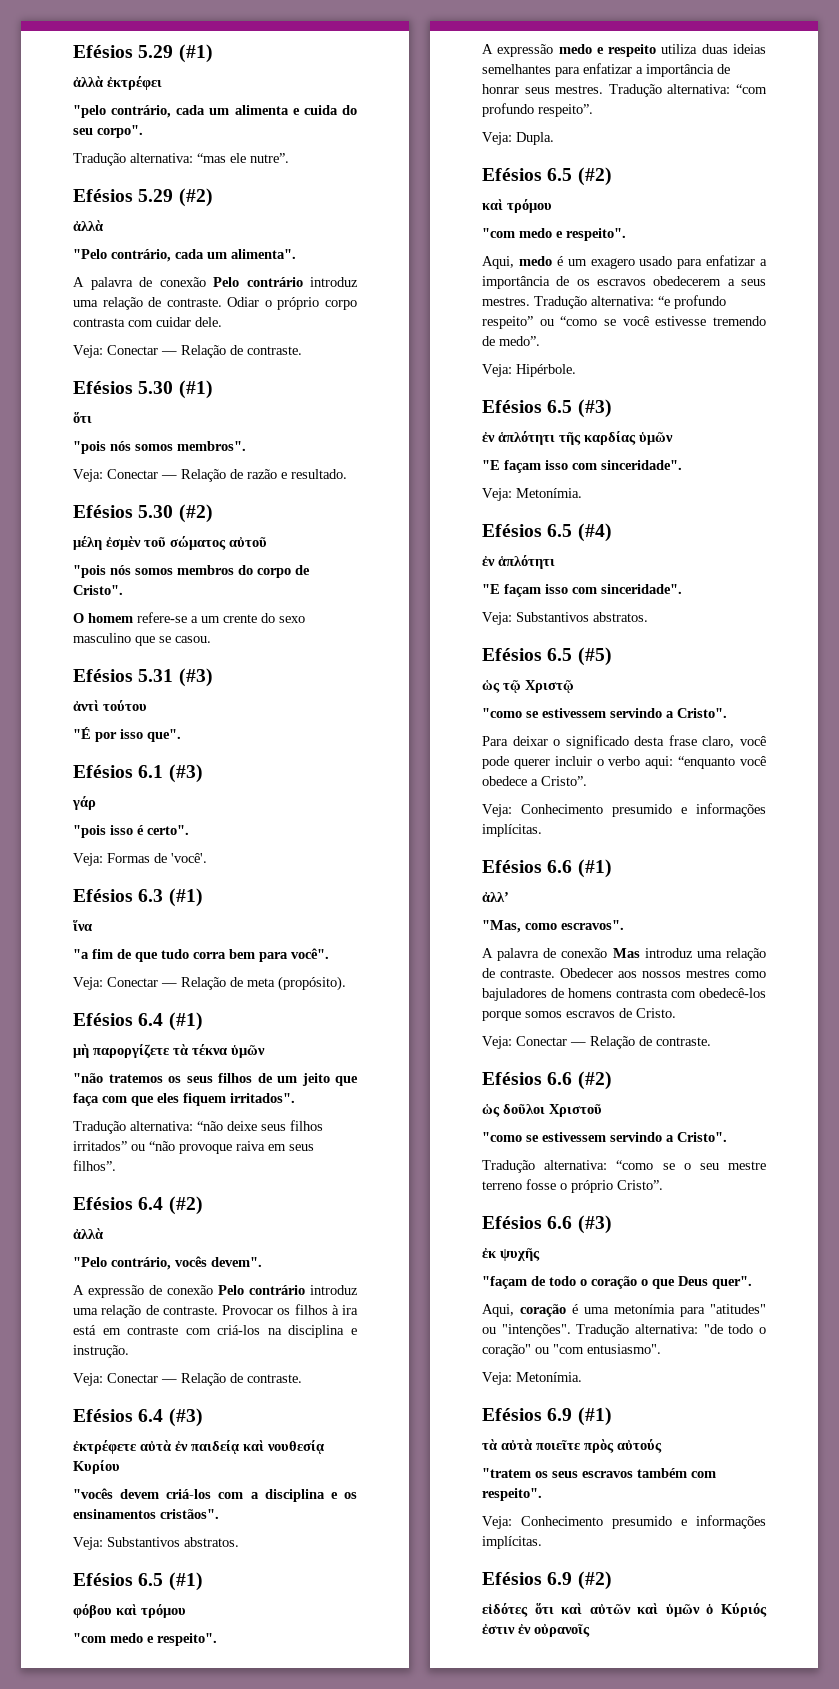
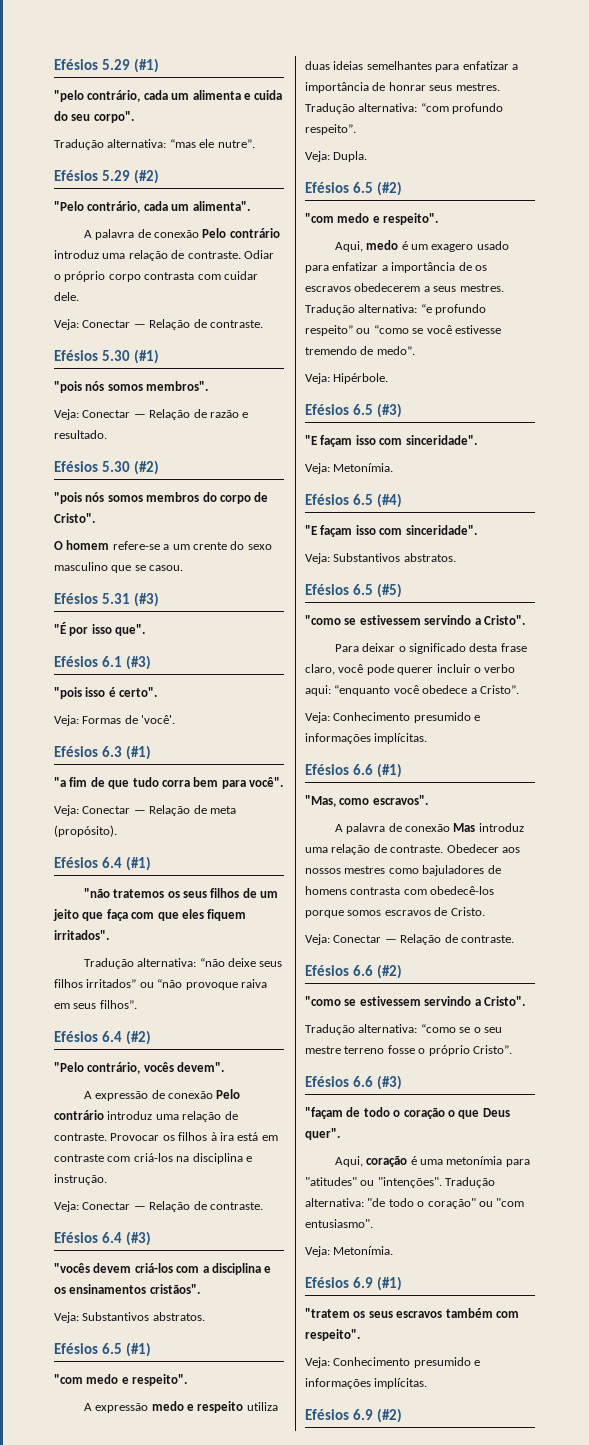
- ἀλλὰ ἐκτρέφει
  Efésios 5.29 (#2)
- ἀλλὰ
  Efésios 5.30 (#1)
- ὅτι
- μέλη ἐσμὲν τοῦ σώματος αὐτοῦ
- ἀντὶ τούτου
- γάρ
- ἵνα
- μὴ παροργίζετε τὰ τέκνα ὑμῶν
  Efésios 6.4 (#2)
- ἀλλὰ
- ἐκτρέφετε αὐτὰ ἐν παιδείᾳ καὶ νουθεσίᾳ Κυρίου
- φόβου καὶ τρόμου
  Efésios 6.5 (#2)
- καὶ τρόμου
- ἐν ἁπλότητι τῆς καρδίας ὑμῶν
  Efésios 6.5 (#4)
- ἐν ἁπλότητι
- ὡς τῷ Χριστῷ
- ἀλλ’
- ὡς δοῦλοι Χριστοῦ
- ἐκ ψυχῆς
- τὰ αὐτὰ ποιεῖτε πρὸς αὐτούς
- εἰδότες ὅτι καὶ αὐτῶν καὶ ὑμῶν ὁ Κύριός ἐστιν ἐν οὐρανοῖς

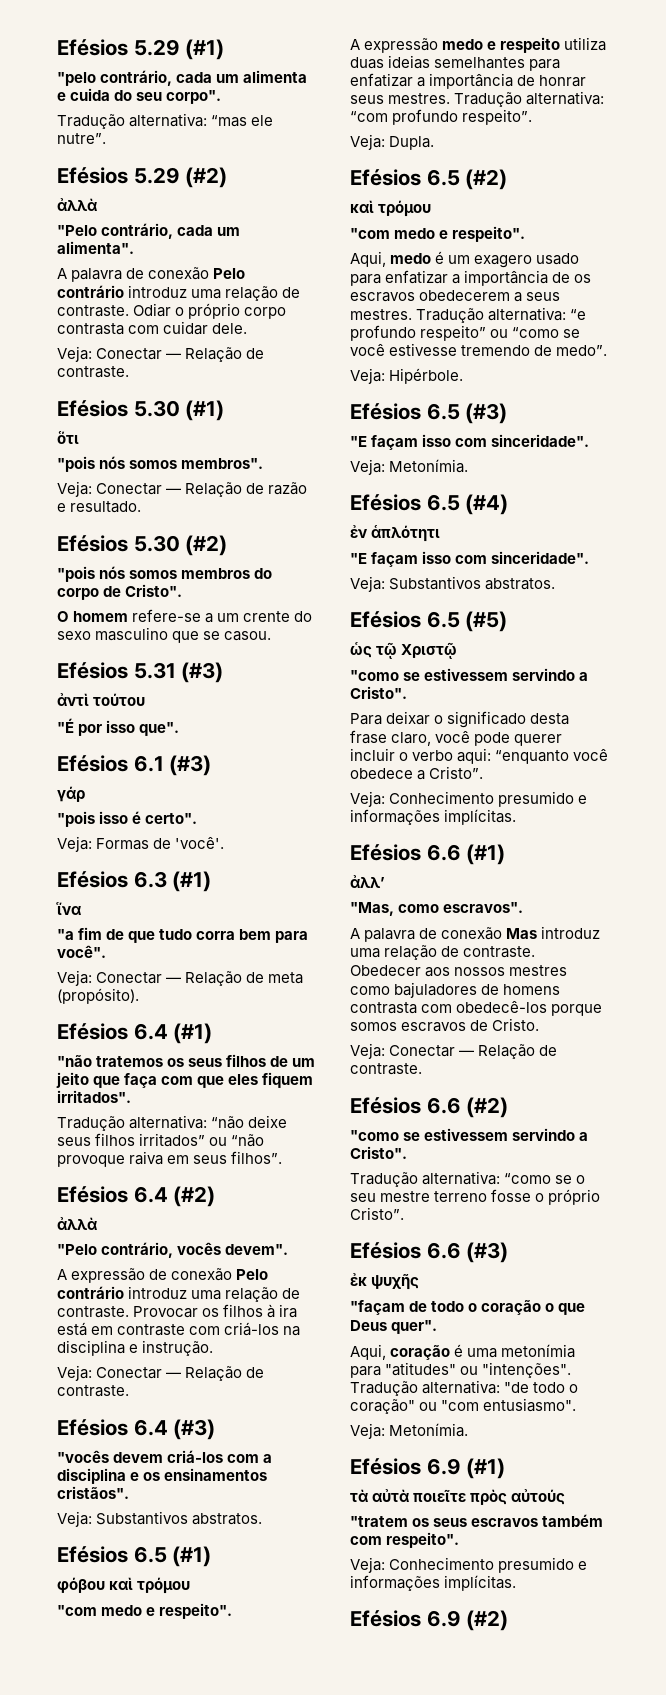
  Efésios 5.29 (#2)
+ ἀλλὰ
+ ὅτι
+ ἀντὶ τούτου
+ γάρ
+ ἵνα
  Efésios 6.4 (#2)
+ ἀλλὰ
+ φόβου καὶ τρόμου
  Efésios 6.5 (#2)
+ καὶ τρόμου
+ ἐν ἁπλότητι
+ ὡς τῷ Χριστῷ
+ ἀλλ’
+ ἐκ ψυχῆς
+ τὰ αὐτὰ ποιεῖτε πρὸς αὐτούς

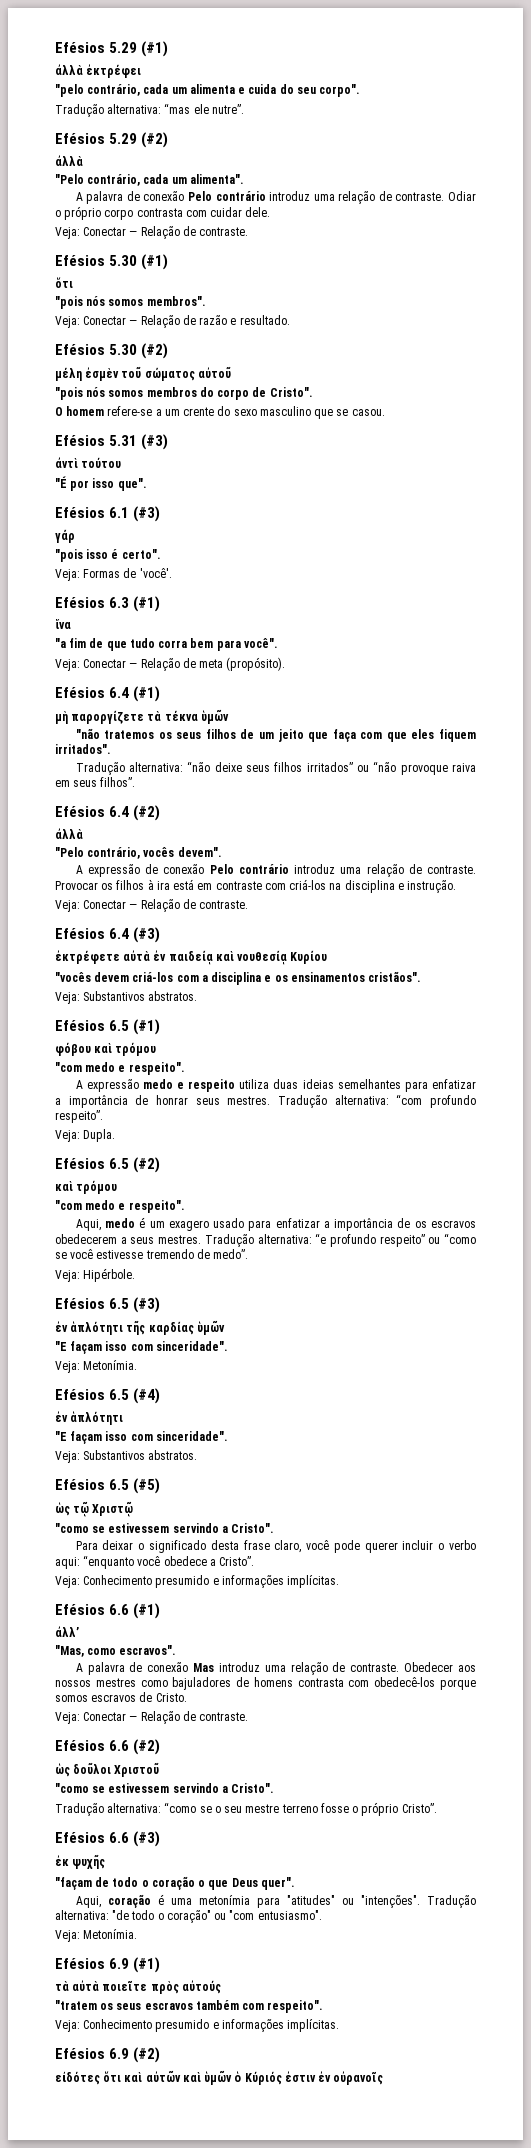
+ ἀλλὰ ἐκτρέφει
+ μέλη ἐσμὲν τοῦ σώματος αὐτοῦ
+ μὴ παροργίζετε τὰ τέκνα ὑμῶν
+ ἐκτρέφετε αὐτὰ ἐν παιδείᾳ καὶ νουθεσίᾳ Κυρίου
+ ἐν ἁπλότητι τῆς καρδίας ὑμῶν
+ ὡς δοῦλοι Χριστοῦ
+ εἰδότες ὅτι καὶ αὐτῶν καὶ ὑμῶν ὁ Κύριός ἐστιν ἐν οὐρανοῖς

